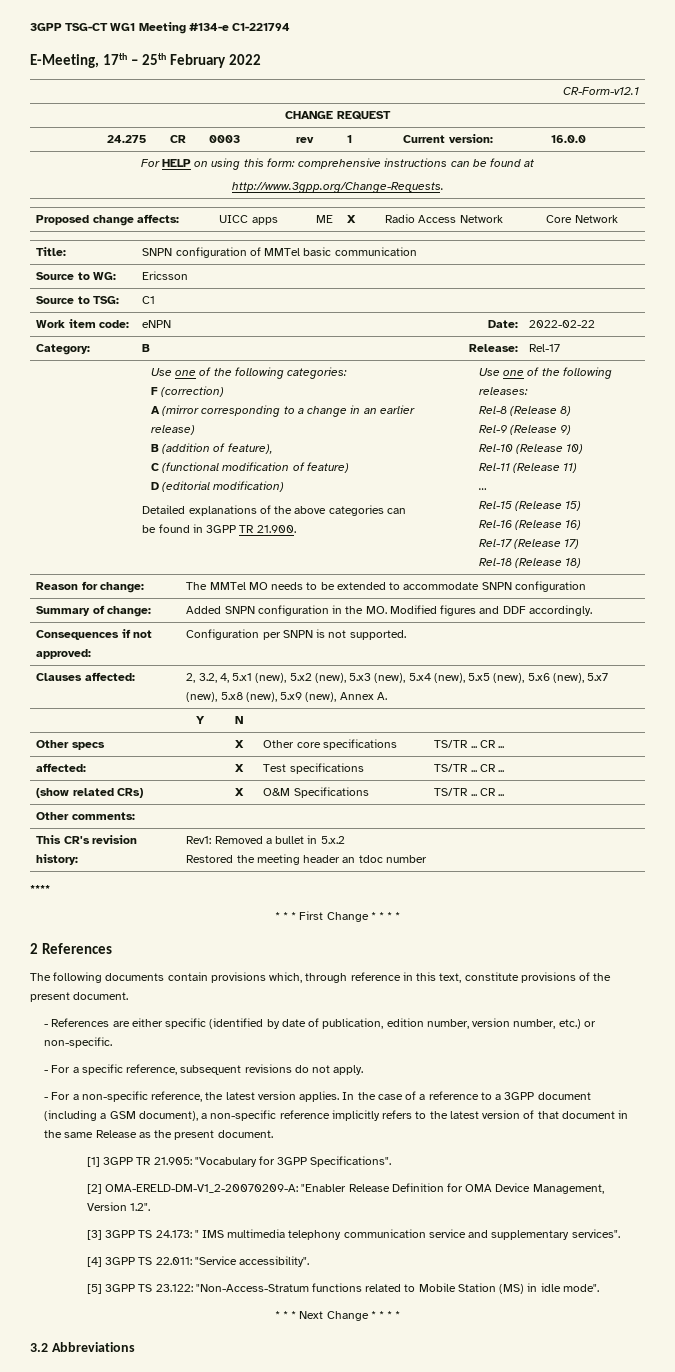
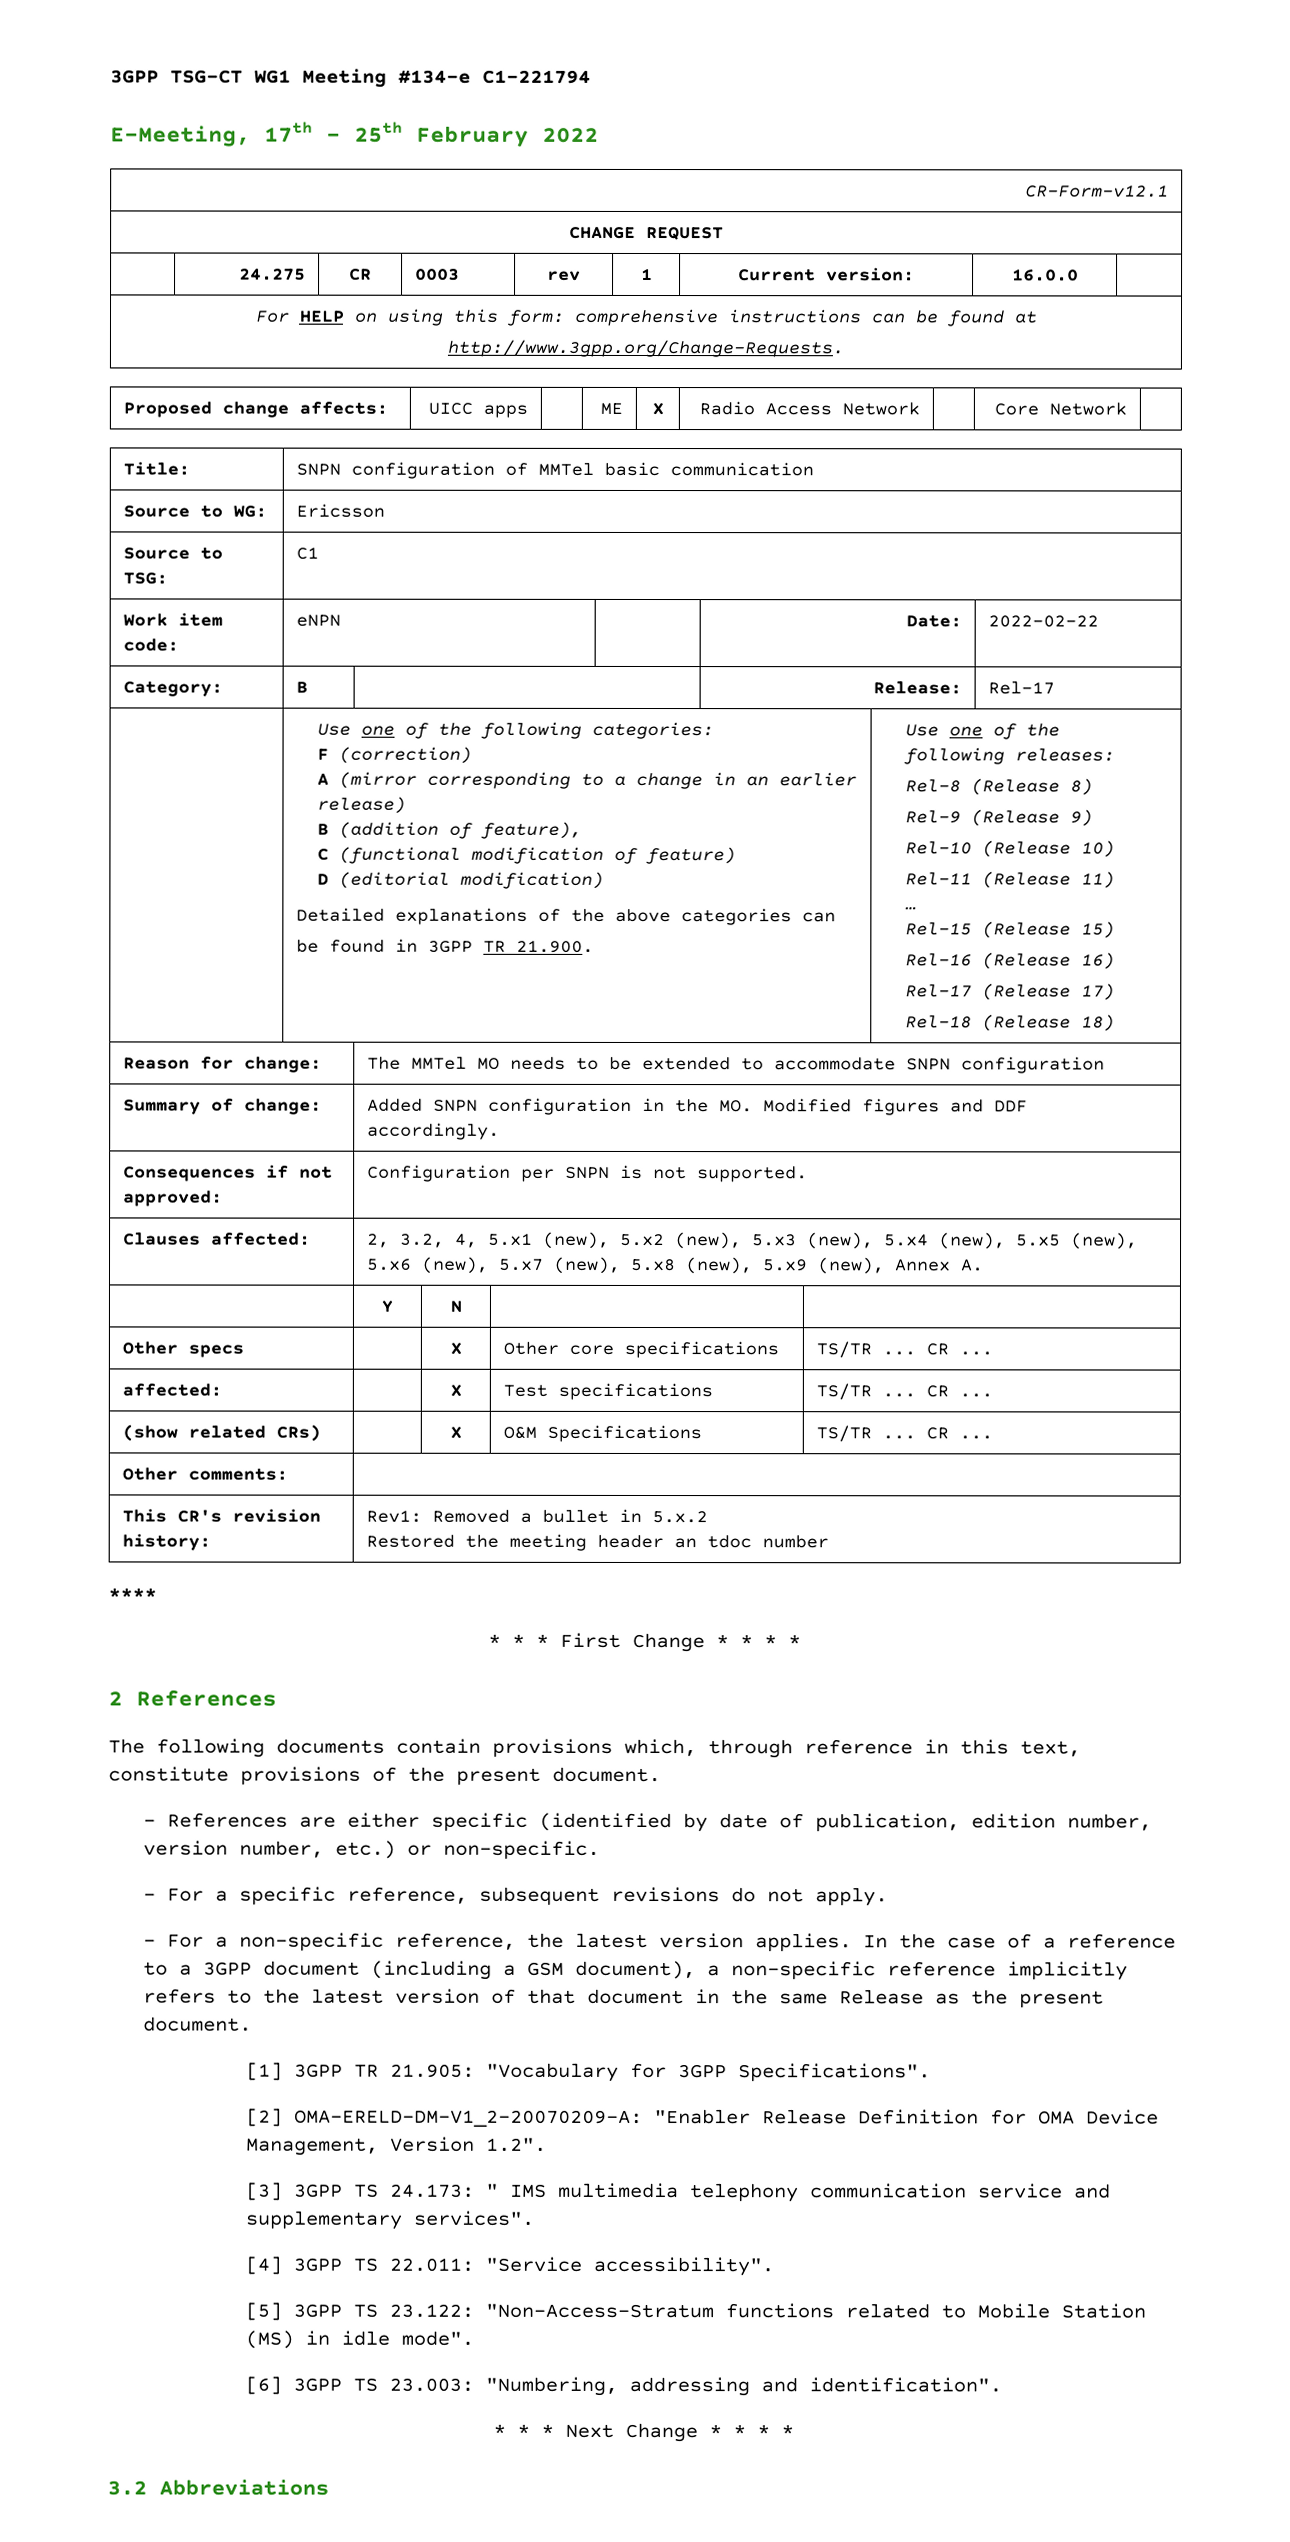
+ [6] 3GPP TS 23.003: "Numbering, addressing and identification".

